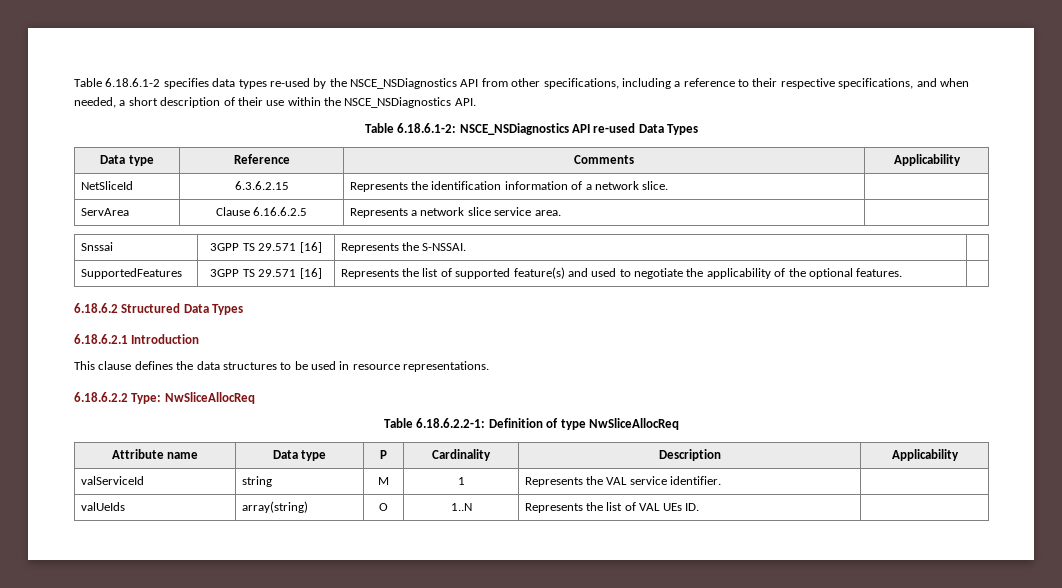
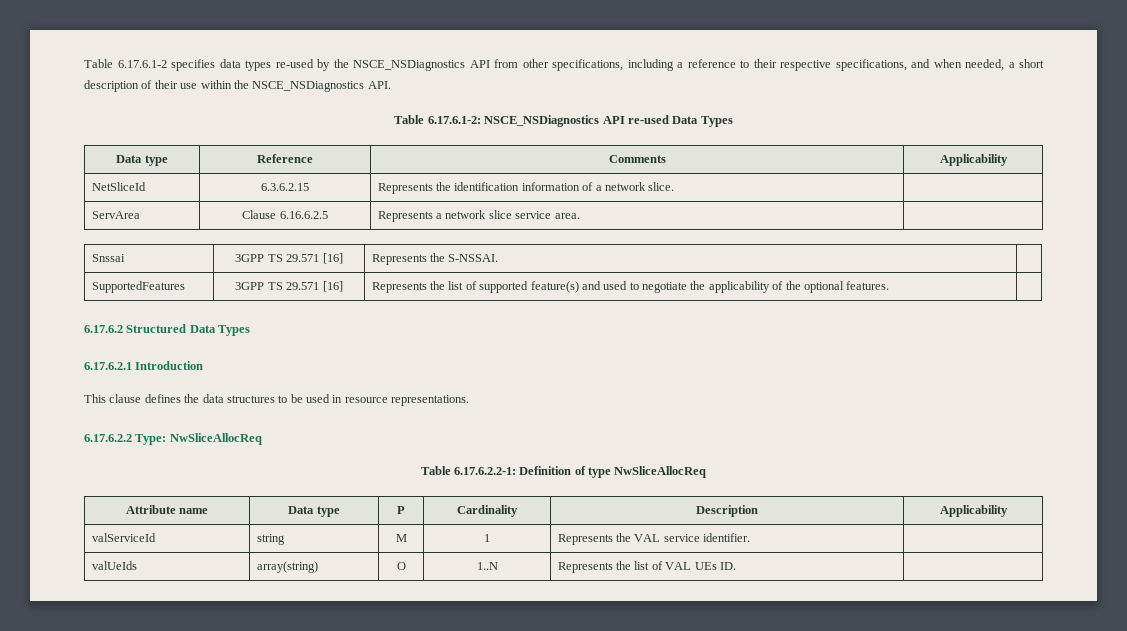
- Table 6.18.6.1-2 specifies data types re-used by the NSCE_NSDiagnostics API from other specifications, including a reference to their respective specifications, and when needed, a short description of their use within the NSCE_NSDiagnostics API.
+ Table 6.17.6.1-2 specifies data types re-used by the NSCE_NSDiagnostics API from other specifications, including a reference to their respective specifications, and when needed, a short description of their use within the NSCE_NSDiagnostics API.
- Table 6.18.6.1-2: NSCE_NSDiagnostics API re-used Data Types
+ Table 6.17.6.1-2: NSCE_NSDiagnostics API re-used Data Types
- 6.18.6.2 Structured Data Types
+ 6.17.6.2 Structured Data Types
- 6.18.6.2.1 Introduction
+ 6.17.6.2.1 Introduction
- 6.18.6.2.2 Type: NwSliceAllocReq
+ 6.17.6.2.2 Type: NwSliceAllocReq
- Table 6.18.6.2.2-1: Definition of type NwSliceAllocReq
+ Table 6.17.6.2.2-1: Definition of type NwSliceAllocReq

